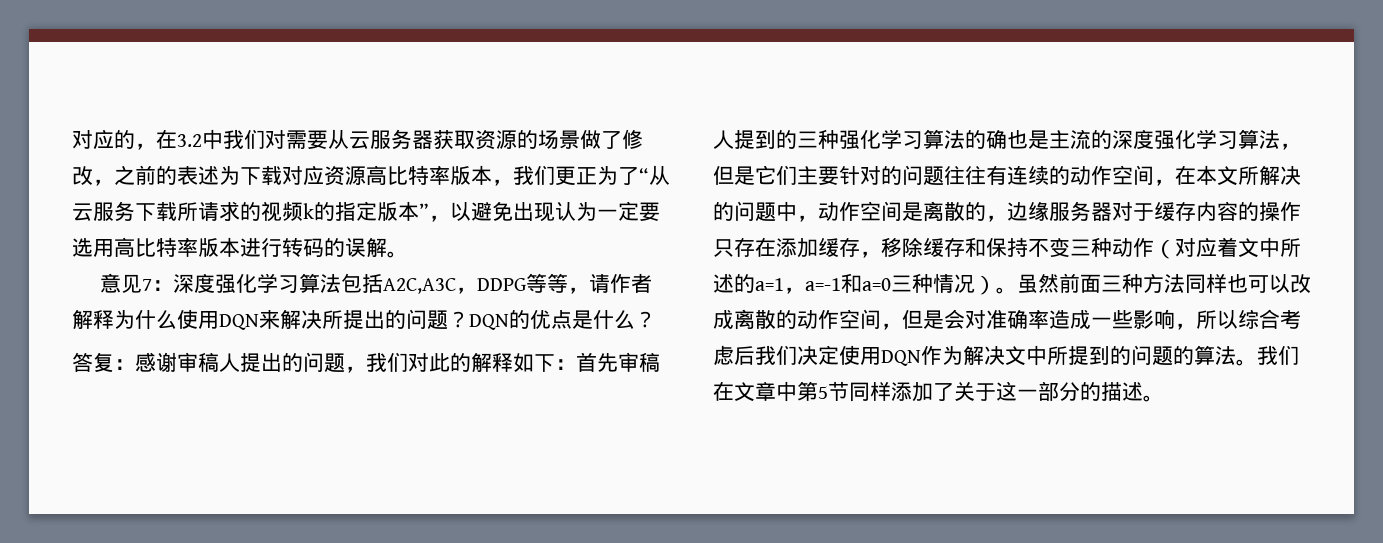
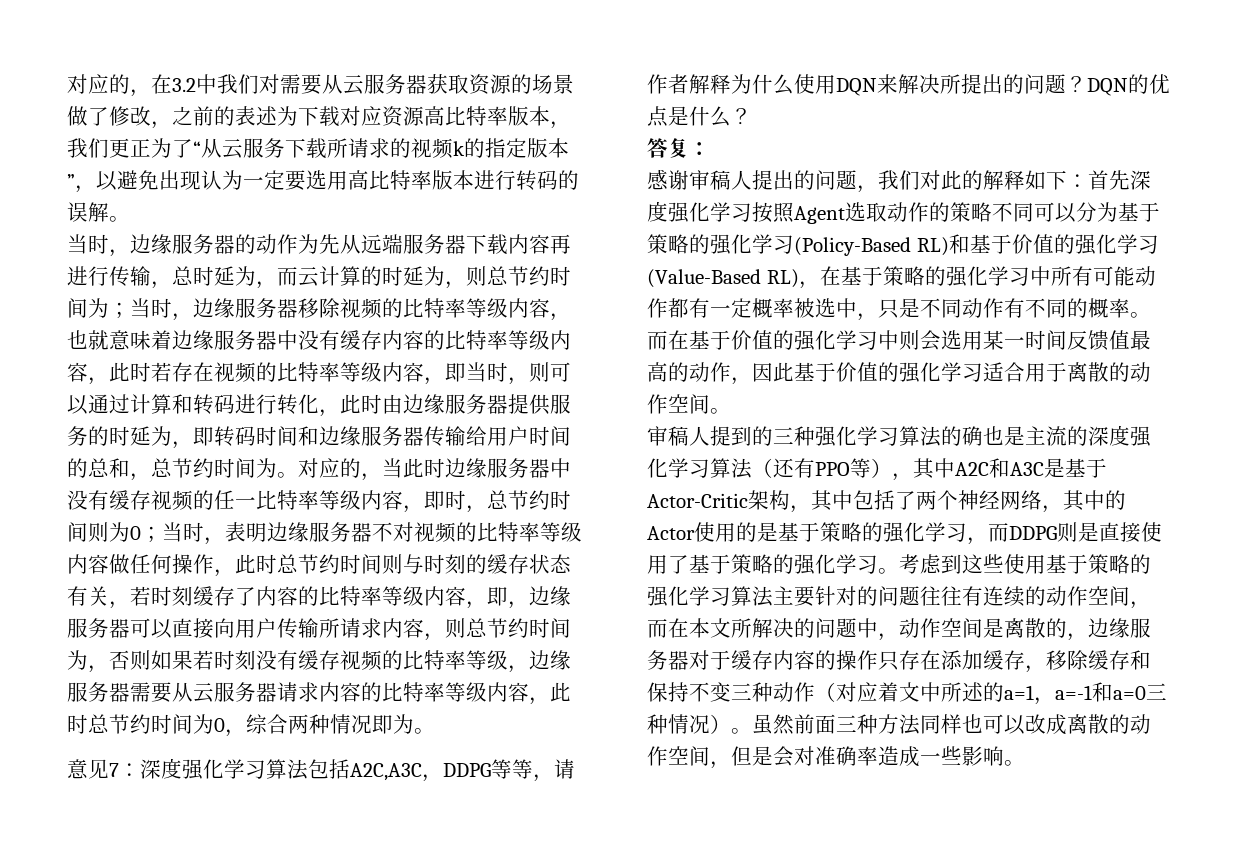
+ 当时，边缘服务器的动作为先从远端服务器下载内容再进行传输，总时延为，而云计算的时延为，则总节约时间为；当时，边缘服务器移除视频的比特率等级内容，也就意味着边缘服务器中没有缓存内容的比特率等级内容，此时若存在视频的比特率等级内容，即当时，则可以通过计算和转码进行转化，此时由边缘服务器提供服务的时延为，即转码时间和边缘服务器传输给用户时间的总和，总节约时间为。对应的，当此时边缘服务器中没有缓存视频的任一比特率等级内容，即时，总节约时间则为0；当时，表明边缘服务器不对视频的比特率等级内容做任何操作，此时总节约时间则与时刻的缓存状态有关，若时刻缓存了内容的比特率等级内容，即，边缘服务器可以直接向用户传输所请求内容，则总节约时间为，否则如果若时刻没有缓存视频的比特率等级，边缘服务器需要从云服务器请求内容的比特率等级内容，此时总节约时间为0，综合两种情况即为。
- 答复：感谢审稿人提出的问题，我们对此的解释如下：
+ 答复：
+ 感谢审稿人提出的问题，我们对此的解释如下：
- 首先审稿人提到的三种强化学习算法的确也是主流的深度强化学习算法，但是它们主要针对的问题往往有连续的动作空间，在本文所解决的问题中，动作空间是离散的，边缘服务器对于缓存内容的操作只存在添加缓存，移除缓存和保持不变三种动作（对应着文中所述的a=1，a=-1和a=0三种情况）。
+ 首先深度强化学习按照Agent选取动作的策略不同可以分为基于策略的强化学习(Policy-Based RL)和基于价值的强化学习(Value-Based RL)，在基于策略的强化学习中所有可能动作都有一定概率被选中，只是不同动作有不同的概率。而在基于价值的强化学习中则会选用某一时间反馈值最高的动作，因此基于价值的强化学习适合用于离散的动作空间。
+ 审稿人提到的三种强化学习算法的确也是主流的深度强化学习算法（还有PPO等），其中A2C和A3C是基于Actor-Critic架构，其中包括了两个神经网络，其中的Actor使用的是基于策略的强化学习，而DDPG则是直接使用了基于策略的强化学习。考虑到这些使用基于策略的强化学习算法主要针对的问题往往有连续的动作空间，而在本文所解决的问题中，动作空间是离散的，边缘服务器对于缓存内容的操作只存在添加缓存，移除缓存和保持不变三种动作（对应着文中所述的a=1，a=-1和a=0三种情况）。
- 虽然前面三种方法同样也可以改成离散的动作空间，但是会对准确率造成一些影响，所以综合考虑后我们决定使用DQN作为解决文中所提到的问题的算法。我们在文章中第5节同样添加了关于这一部分的描述。
+ 虽然前面三种方法同样也可以改成离散的动作空间，但是会对准确率造成一些影响。

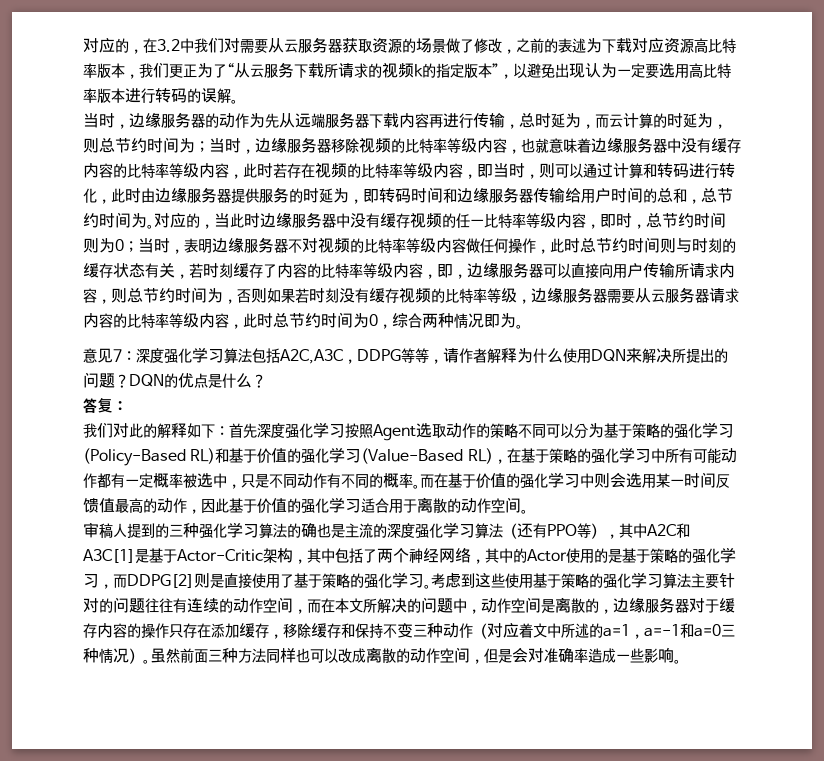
- 感谢审稿人提出的问题，我们对此的解释如下：首先深度强化学习按照Agent选取动作的策略不同可以分为基于策略的强化学习(Policy-Based RL)和基于价值的强化学习(Value-Based RL)，在基于策略的强化学习中所有可能动作都有一定概率被选中，只是不同动作有不同的概率。
+ 我们对此的解释如下：首先深度强化学习按照Agent选取动作的策略不同可以分为基于策略的强化学习(Policy-Based RL)和基于价值的强化学习(Value-Based RL)，在基于策略的强化学习中所有可能动作都有一定概率被选中，只是不同动作有不同的概率。
- 审稿人提到的三种强化学习算法的确也是主流的深度强化学习算法（还有PPO等），其中A2C和A3C是基于Actor-Critic架构，其中包括了两个神经网络，其中的Actor使用的是基于策略的强化学习，而DDPG则是直接使用了基于策略的强化学习。
+ 审稿人提到的三种强化学习算法的确也是主流的深度强化学习算法（还有PPO等），其中A2C和A3C[1]是基于Actor-Critic架构，其中包括了两个神经网络，其中的Actor使用的是基于策略的强化学习，而DDPG[2]则是直接使用了基于策略的强化学习。

